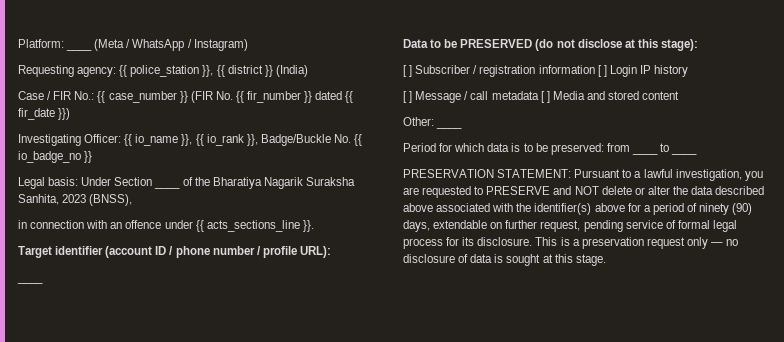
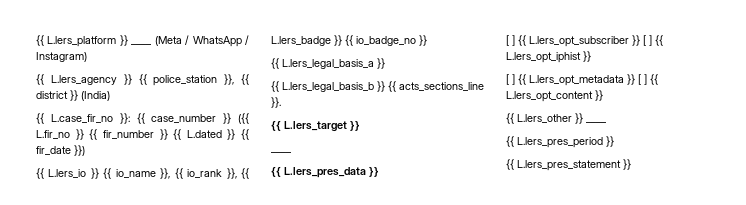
- Platform: ____ (Meta / WhatsApp / Instagram)
+ {{ L.lers_platform }} ____ (Meta / WhatsApp / Instagram)
- Requesting agency: {{ police_station }}, {{ district }} (India)
+ {{ L.lers_agency }} {{ police_station }}, {{ district }} (India)
- Case / FIR No.: {{ case_number }} (FIR No. {{ fir_number }} dated {{ fir_date }})
+ {{ L.case_fir_no }}: {{ case_number }} ({{ L.fir_no }} {{ fir_number }} {{ L.dated }} {{ fir_date }})
- Investigating Officer: {{ io_name }}, {{ io_rank }}, Badge/Buckle No. {{ io_badge_no }}
+ {{ L.lers_io }} {{ io_name }}, {{ io_rank }}, {{ L.lers_badge }} {{ io_badge_no }}
- Legal basis: Under Section ____ of the Bharatiya Nagarik Suraksha Sanhita, 2023 (BNSS),
- in connection with an offence under {{ acts_sections_line }}.
- Target identifier (account ID / phone number / profile URL):
+ {{ L.lers_legal_basis_a }}
+ {{ L.lers_legal_basis_b }} {{ acts_sections_line }}.
+ {{ L.lers_target }}
  ____
- Data to be PRESERVED (do not disclose at this stage):
- [ ] Subscriber / registration information [ ] Login IP history
- [ ] Message / call metadata [ ] Media and stored content
- Other: ____
- Period for which data is to be preserved: from ____ to ____
- PRESERVATION STATEMENT: Pursuant to a lawful investigation, you are requested to PRESERVE and NOT delete or alter the data described above associated with the identifier(s) above for a period of ninety (90) days, extendable on further request, pending service of formal legal process for its disclosure. This is a preservation request only — no disclosure of data is sought at this stage.
+ {{ L.lers_pres_data }}
+ [ ] {{ L.lers_opt_subscriber }} [ ] {{ L.lers_opt_iphist }}
+ [ ] {{ L.lers_opt_metadata }} [ ] {{ L.lers_opt_content }}
+ {{ L.lers_other }} ____
+ {{ L.lers_pres_period }}
+ {{ L.lers_pres_statement }}

